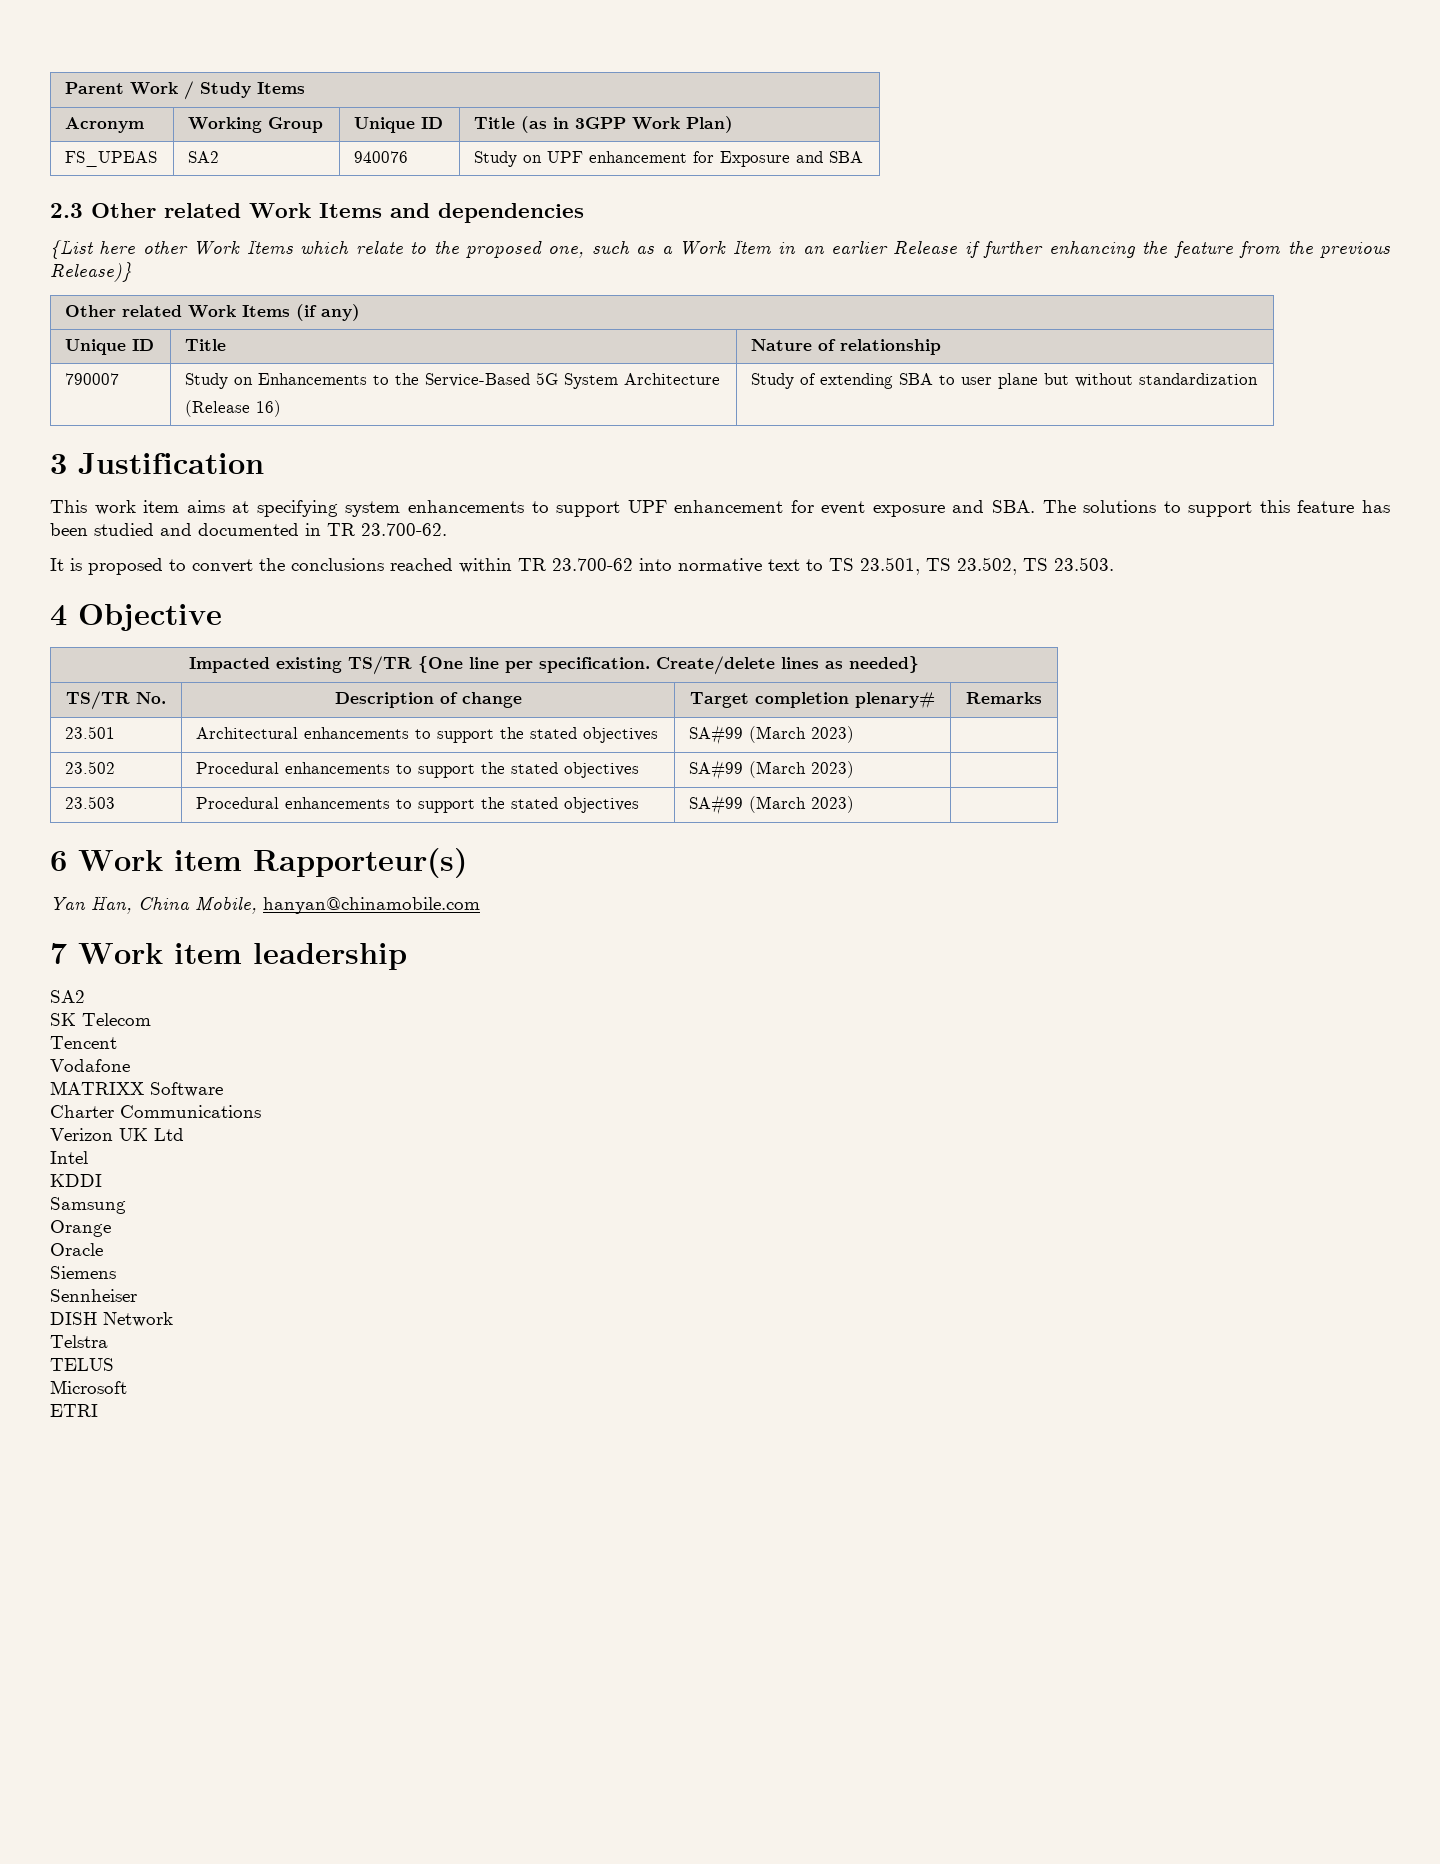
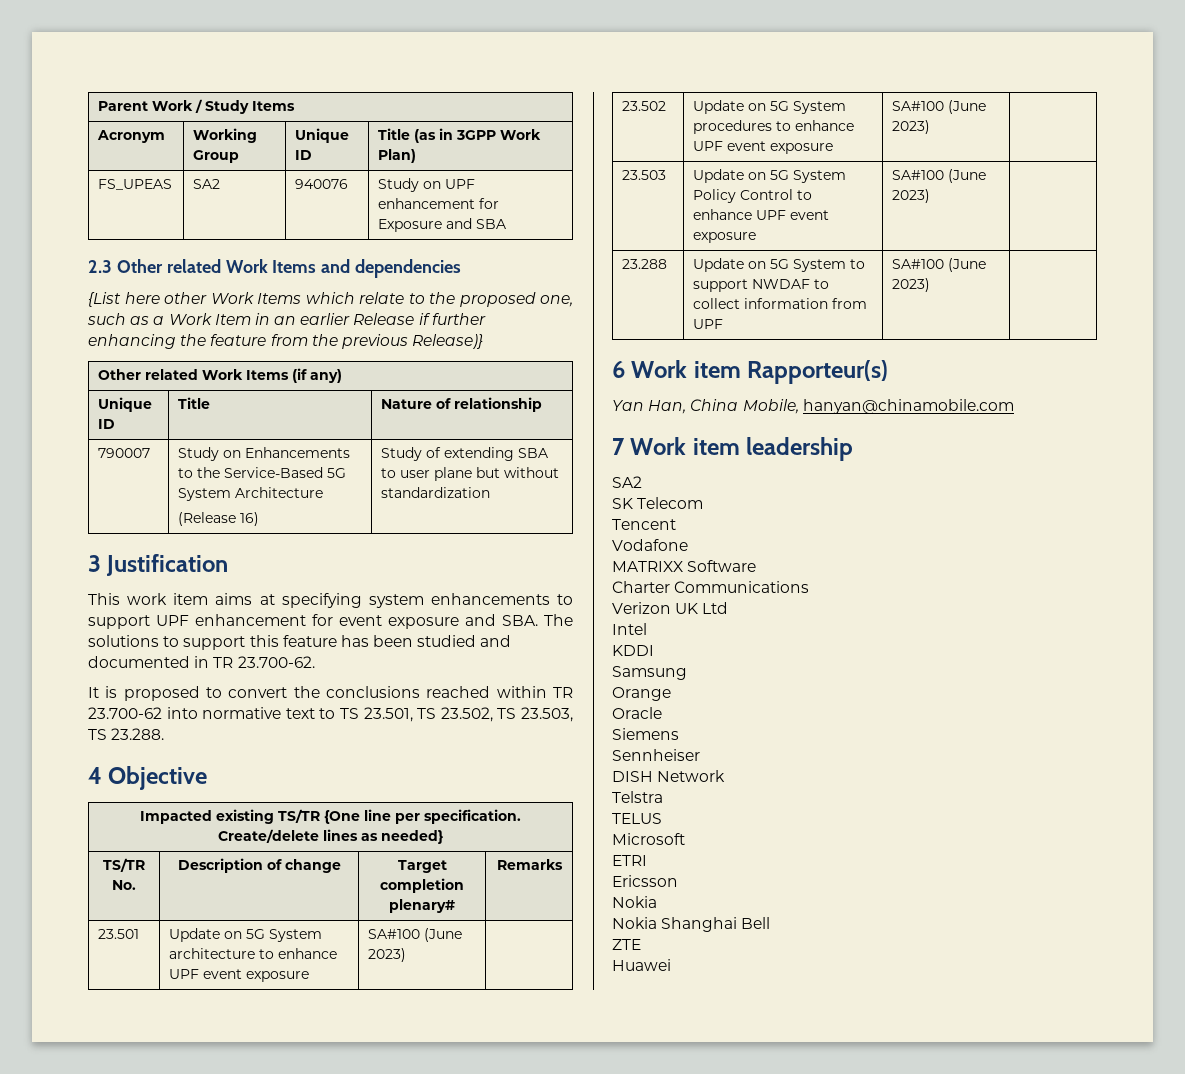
- It is proposed to convert the conclusions reached within TR 23.700-62 into normative text to TS 23.501, TS 23.502, TS 23.503.
+ It is proposed to convert the conclusions reached within TR 23.700-62 into normative text to TS 23.501, TS 23.502, TS 23.503, TS 23.288.
- 23.501 | Architectural enhancements to support the stated objectives | SA#99 (March 2023) |
- 23.502 | Procedural enhancements to support the stated objectives | SA#99 (March 2023) |
- 23.503 | Procedural enhancements to support the stated objectives | SA#99 (March 2023) |
+ 23.501 | Update on 5G System architecture to enhance UPF event exposure | SA#100 (June 2023) |
+ 23.502 | Update on 5G System procedures to enhance UPF event exposure | SA#100 (June 2023) |
+ 23.503 | Update on 5G System Policy Control to enhance UPF event exposure | SA#100 (June 2023) |
+ 23.288 | Update on 5G System to support NWDAF to collect information from UPF | SA#100 (June 2023) |
+ Ericsson
+ Nokia
+ Nokia Shanghai Bell
+ ZTE
+ Huawei

